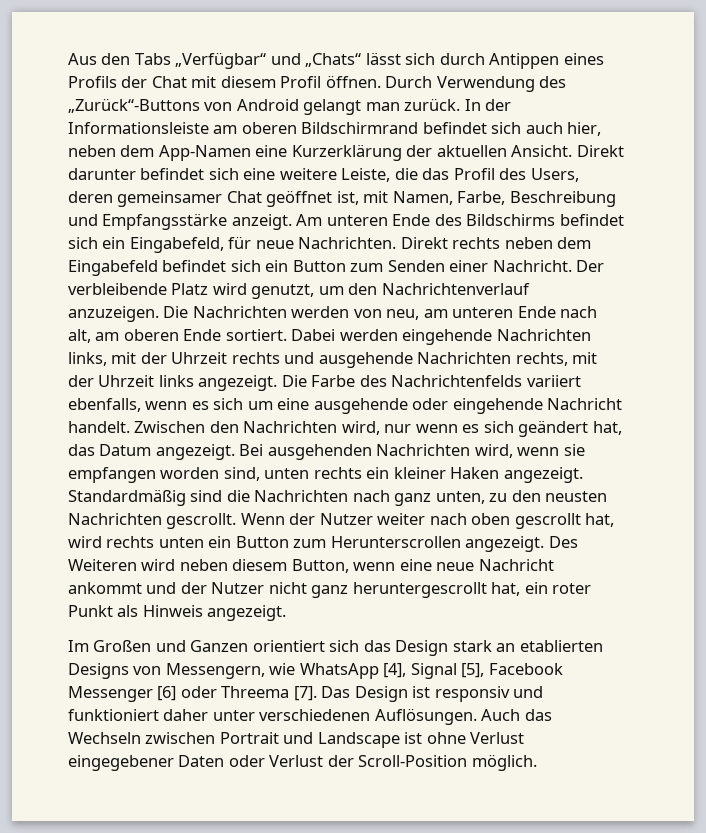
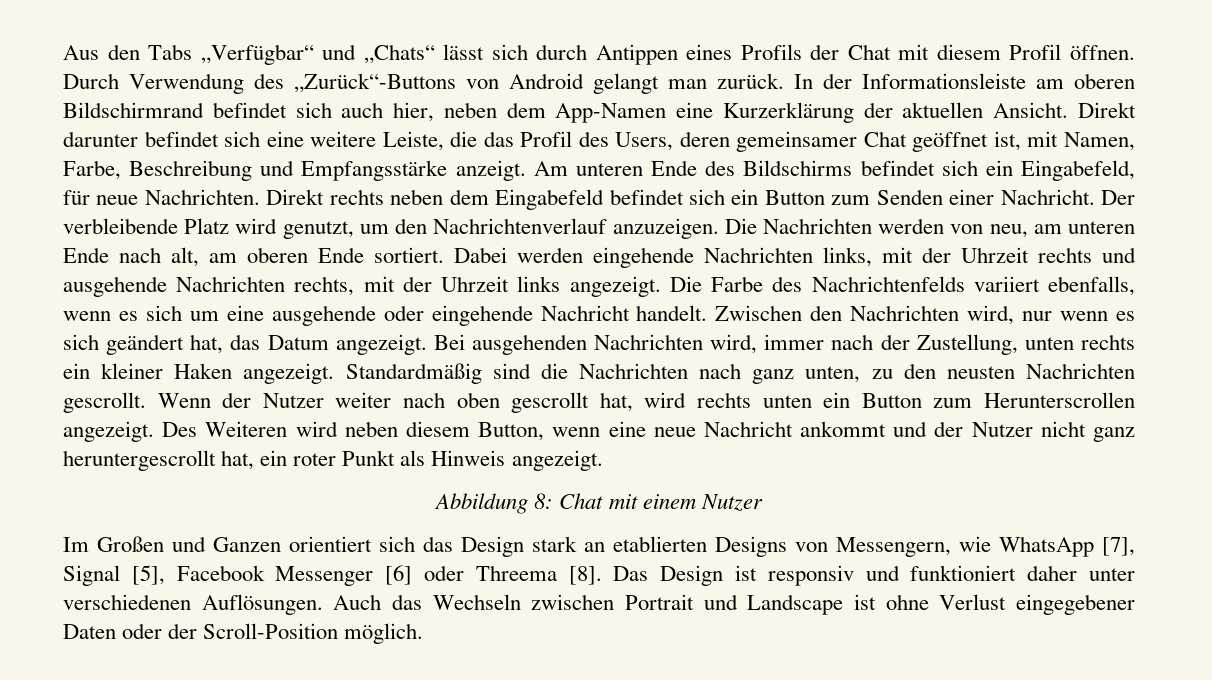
- Bei ausgehenden Nachrichten wird, wenn sie empfangen worden sind, unten rechts ein kleiner Haken angezeigt.
+ Bei ausgehenden Nachrichten wird, immer nach der Zustellung, unten rechts ein kleiner Haken angezeigt.
+ Abbildung 8: Chat mit einem Nutzer
- Im Großen und Ganzen orientiert sich das Design stark an etablierten Designs von Messengern, wie WhatsApp [4], Signal [5], Facebook Messenger [6] oder Threema [7].
+ Im Großen und Ganzen orientiert sich das Design stark an etablierten Designs von Messengern, wie WhatsApp [7], Signal [5], Facebook Messenger [6] oder Threema [8].
- Auch das Wechseln zwischen Portrait und Landscape ist ohne Verlust eingegebener Daten oder Verlust der Scroll-Position möglich.
+ Auch das Wechseln zwischen Portrait und Landscape ist ohne Verlust eingegebener Daten oder der Scroll-Position möglich.

